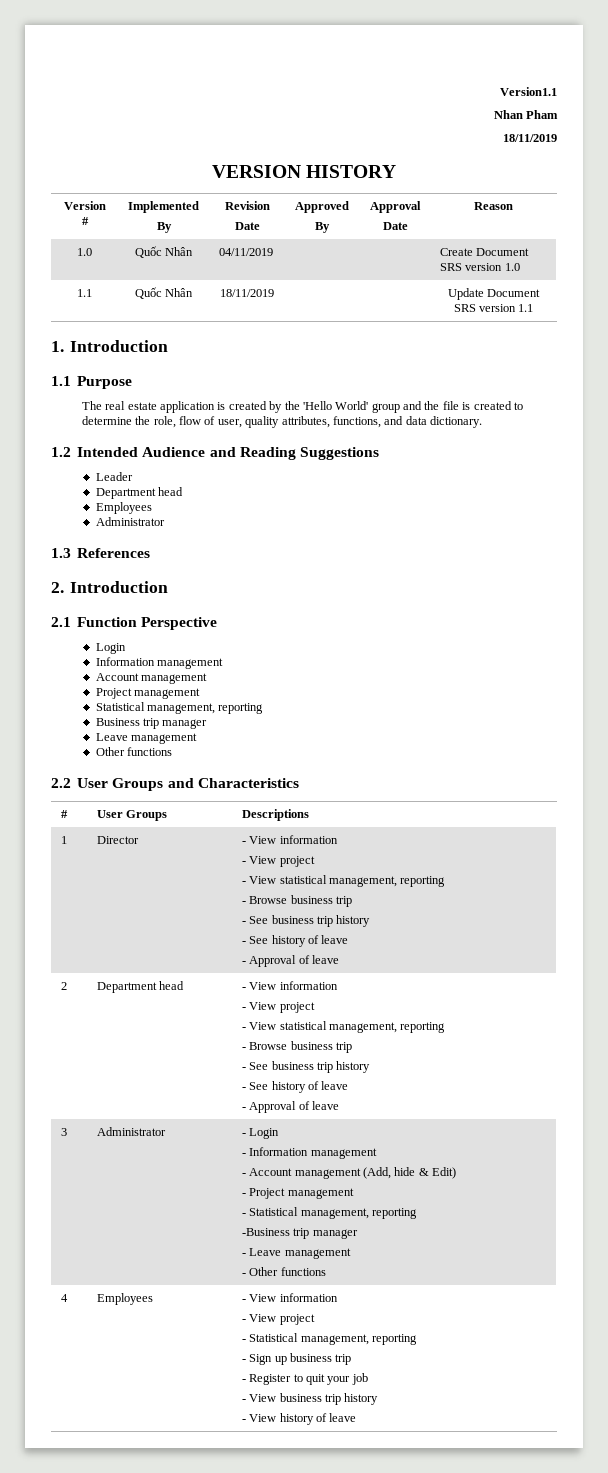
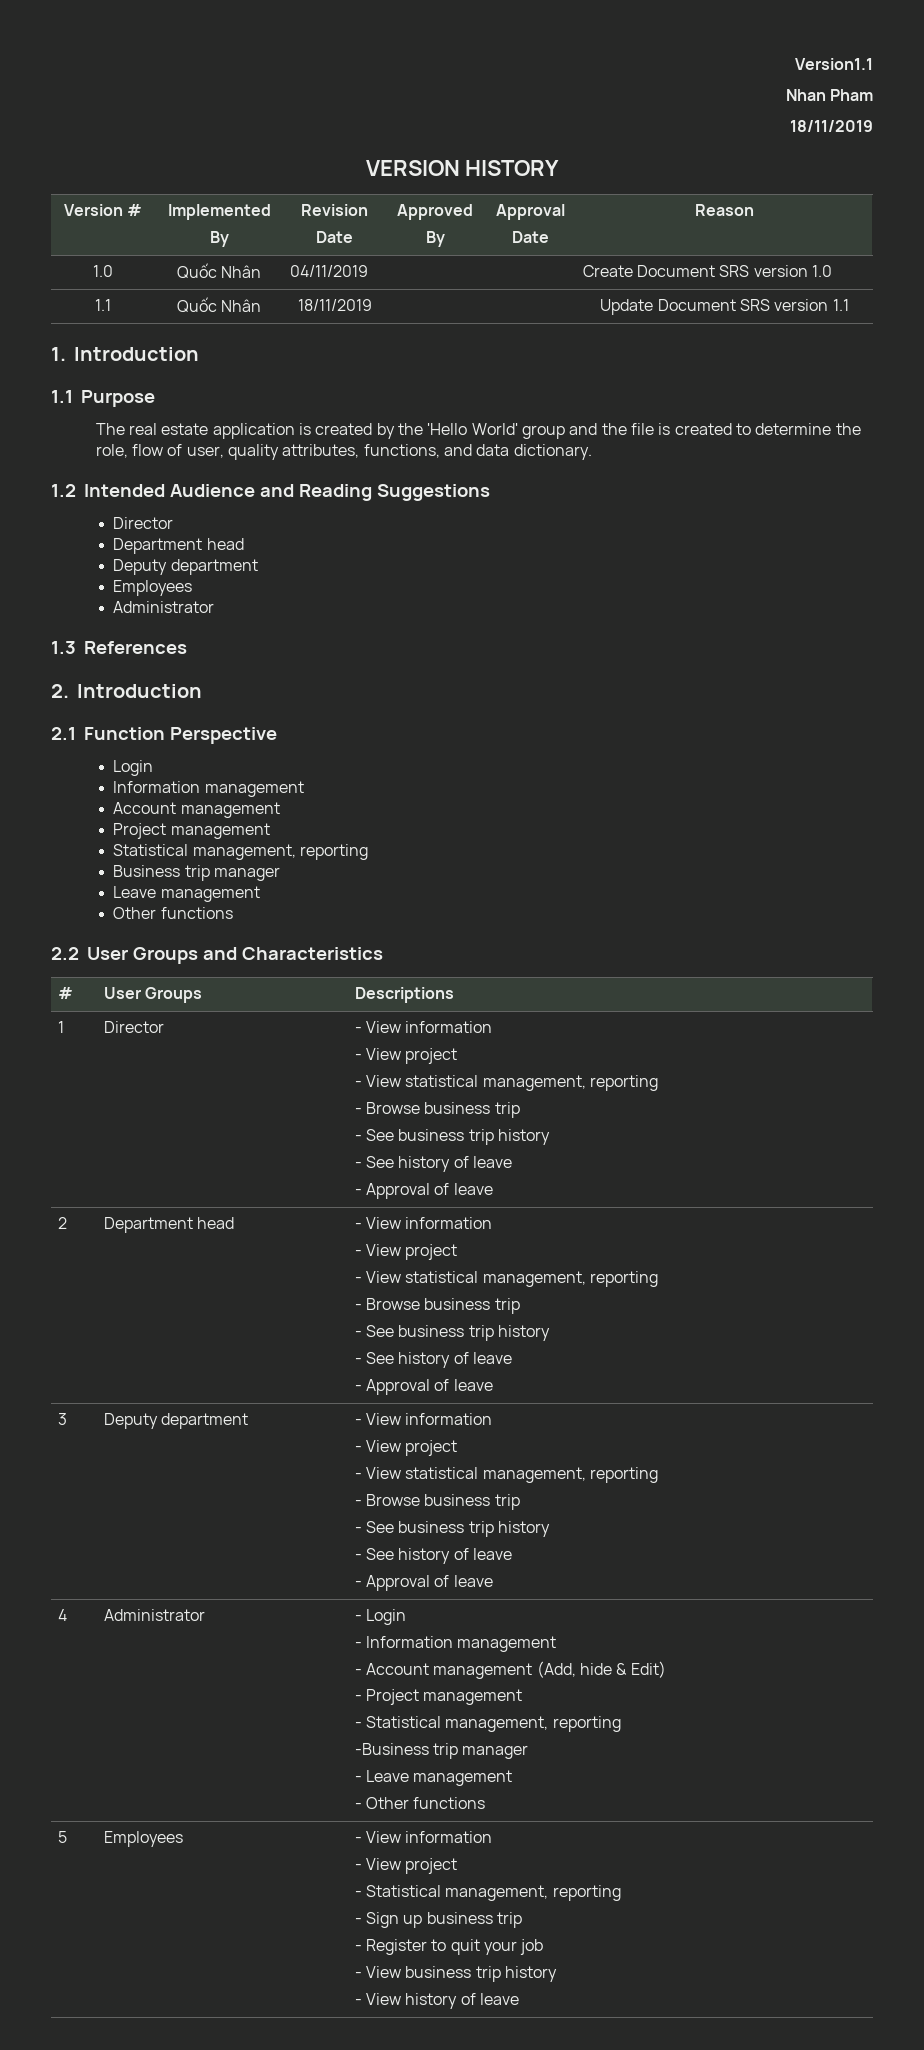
  1.2 Intended Audience and Reading Suggestions
- Leader
+ Director
  Department head
+ Deputy department
- 3 | Administrator | - Login
+ 3 | Deputy department | - View information
+ - View project
+ - View statistical management, reporting
+ - Browse business trip
+ - See business trip history
+ - See history of leave
+ - Approval of leave
+ 4 | Administrator | - Login
- 4 | Employees | - View information
+ 5 | Employees | - View information

